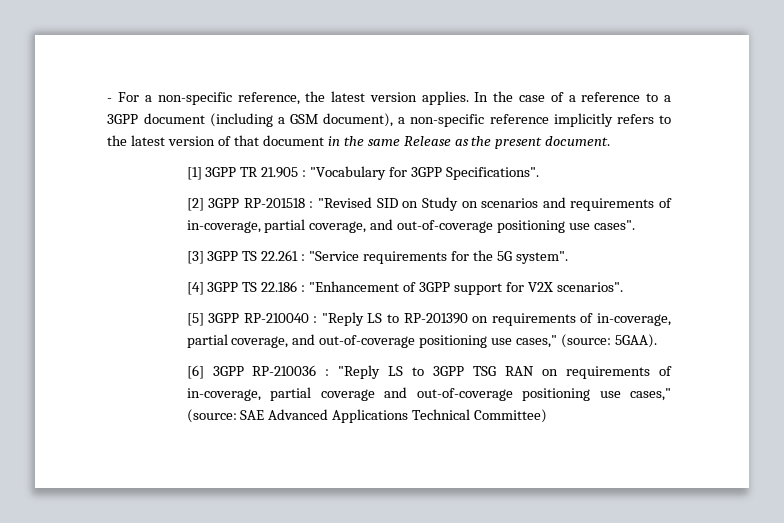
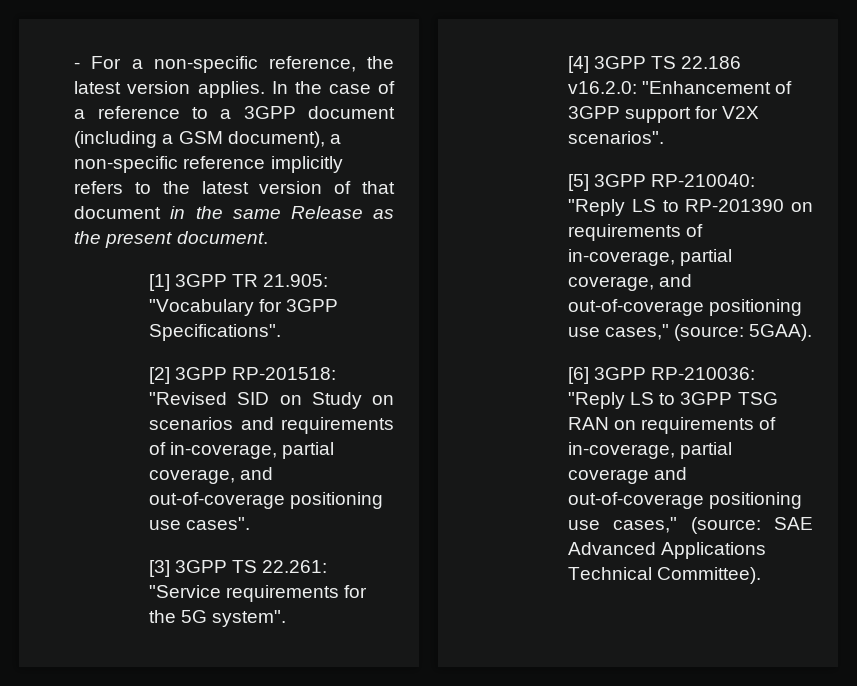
- [1] 3GPP TR 21.905 : "Vocabulary for 3GPP Specifications".
+ [1] 3GPP TR 21.905: "Vocabulary for 3GPP Specifications".
- [2] 3GPP RP-201518 : "Revised SID on Study on scenarios and requirements of in-coverage, partial coverage, and out-of-coverage positioning use cases".
+ [2] 3GPP RP-201518: "Revised SID on Study on scenarios and requirements of in-coverage, partial coverage, and out-of-coverage positioning use cases".
- [3] 3GPP TS 22.261 : "Service requirements for the 5G system".
+ [3] 3GPP TS 22.261: "Service requirements for the 5G system".
- [4] 3GPP TS 22.186 : "Enhancement of 3GPP support for V2X scenarios".
+ [4] 3GPP TS 22.186 v16.2.0: "Enhancement of 3GPP support for V2X scenarios".
- [5] 3GPP RP-210040 : "Reply LS to RP-201390 on requirements of in-coverage, partial coverage, and out-of-coverage positioning use cases," (source: 5GAA).
+ [5] 3GPP RP-210040: "Reply LS to RP-201390 on requirements of in-coverage, partial coverage, and out-of-coverage positioning use cases," (source: 5GAA).
- [6] 3GPP RP-210036 : "Reply LS to 3GPP TSG RAN on requirements of in-coverage, partial coverage and out-of-coverage positioning use cases," (source: SAE Advanced Applications Technical Committee)
+ [6] 3GPP RP-210036: "Reply LS to 3GPP TSG RAN on requirements of in-coverage, partial coverage and out-of-coverage positioning use cases," (source: SAE Advanced Applications Technical Committee).

